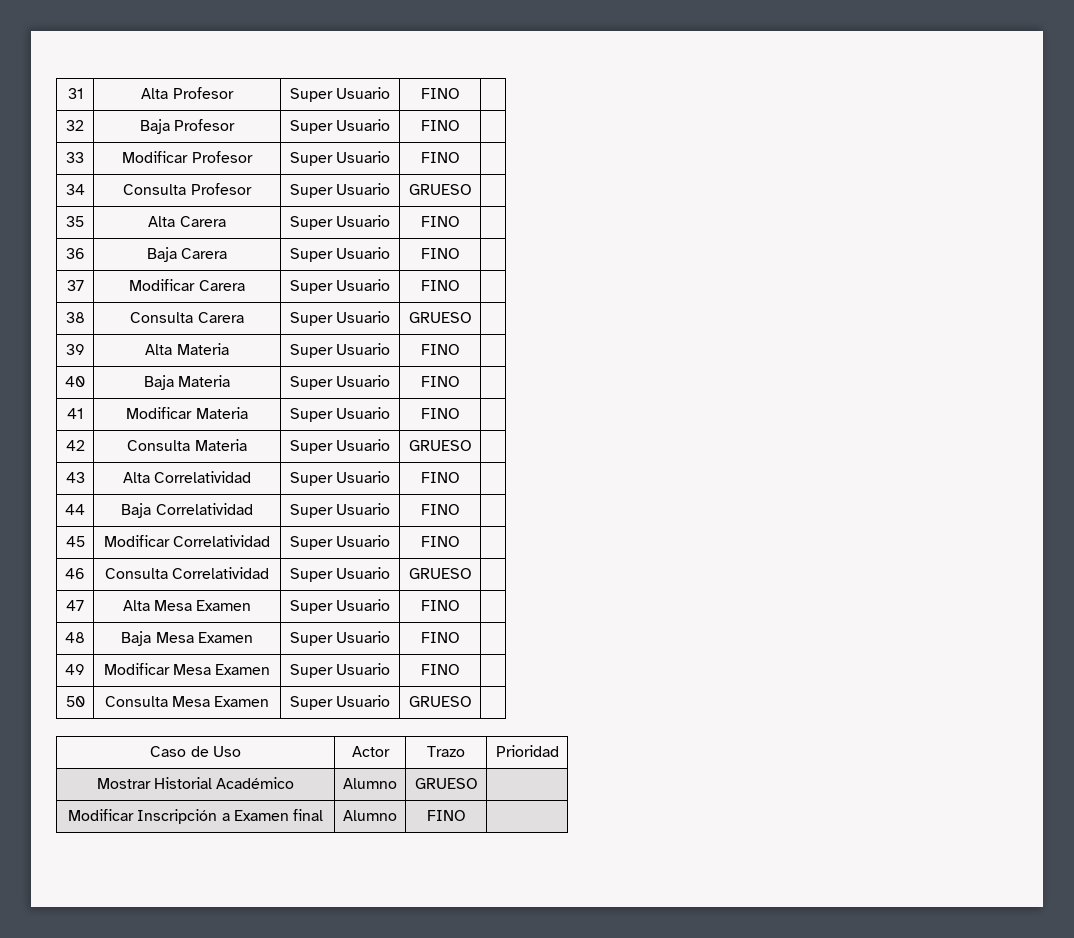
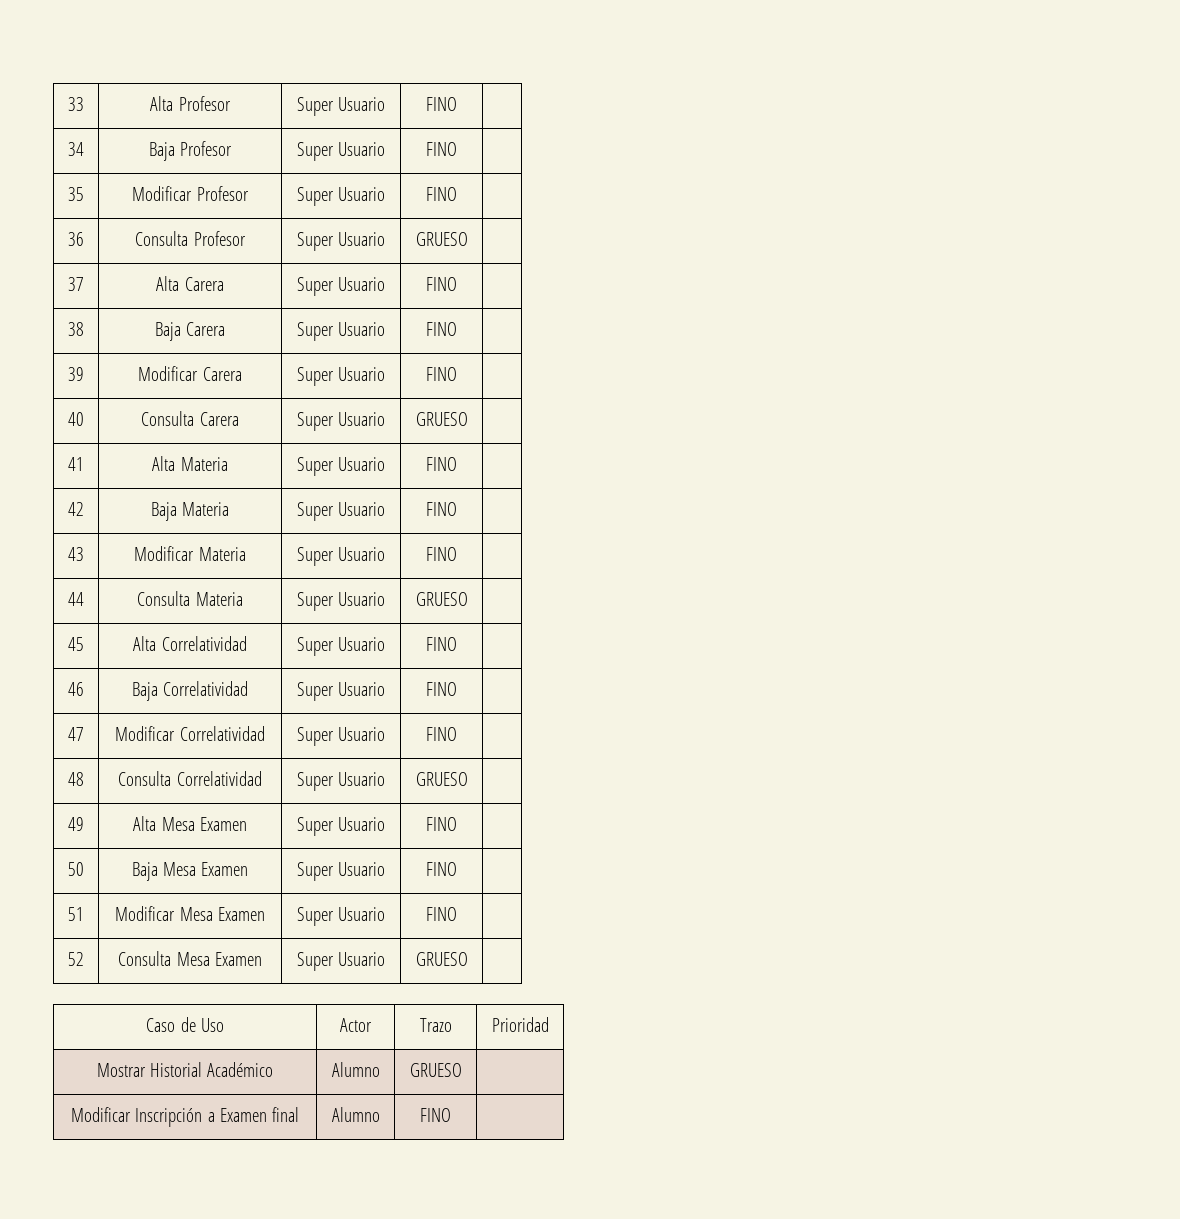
- 31 | Alta Profesor | Super Usuario | FINO |
+ 33 | Alta Profesor | Super Usuario | FINO |
- 32 | Baja Profesor | Super Usuario | FINO |
+ 34 | Baja Profesor | Super Usuario | FINO |
- 33 | Modificar Profesor | Super Usuario | FINO |
+ 35 | Modificar Profesor | Super Usuario | FINO |
- 34 | Consulta Profesor | Super Usuario | GRUESO |
+ 36 | Consulta Profesor | Super Usuario | GRUESO |
- 35 | Alta Carera | Super Usuario | FINO |
+ 37 | Alta Carera | Super Usuario | FINO |
- 36 | Baja Carera | Super Usuario | FINO |
+ 38 | Baja Carera | Super Usuario | FINO |
- 37 | Modificar Carera | Super Usuario | FINO |
+ 39 | Modificar Carera | Super Usuario | FINO |
- 38 | Consulta Carera | Super Usuario | GRUESO |
+ 40 | Consulta Carera | Super Usuario | GRUESO |
- 39 | Alta Materia | Super Usuario | FINO |
+ 41 | Alta Materia | Super Usuario | FINO |
- 40 | Baja Materia | Super Usuario | FINO |
+ 42 | Baja Materia | Super Usuario | FINO |
- 41 | Modificar Materia | Super Usuario | FINO |
+ 43 | Modificar Materia | Super Usuario | FINO |
- 42 | Consulta Materia | Super Usuario | GRUESO |
+ 44 | Consulta Materia | Super Usuario | GRUESO |
- 43 | Alta Correlatividad | Super Usuario | FINO |
+ 45 | Alta Correlatividad | Super Usuario | FINO |
- 44 | Baja Correlatividad | Super Usuario | FINO |
+ 46 | Baja Correlatividad | Super Usuario | FINO |
- 45 | Modificar Correlatividad | Super Usuario | FINO |
+ 47 | Modificar Correlatividad | Super Usuario | FINO |
- 46 | Consulta Correlatividad | Super Usuario | GRUESO |
+ 48 | Consulta Correlatividad | Super Usuario | GRUESO |
- 47 | Alta Mesa Examen | Super Usuario | FINO |
+ 49 | Alta Mesa Examen | Super Usuario | FINO |
- 48 | Baja Mesa Examen | Super Usuario | FINO |
+ 50 | Baja Mesa Examen | Super Usuario | FINO |
- 49 | Modificar Mesa Examen | Super Usuario | FINO |
+ 51 | Modificar Mesa Examen | Super Usuario | FINO |
- 50 | Consulta Mesa Examen | Super Usuario | GRUESO |
+ 52 | Consulta Mesa Examen | Super Usuario | GRUESO |

